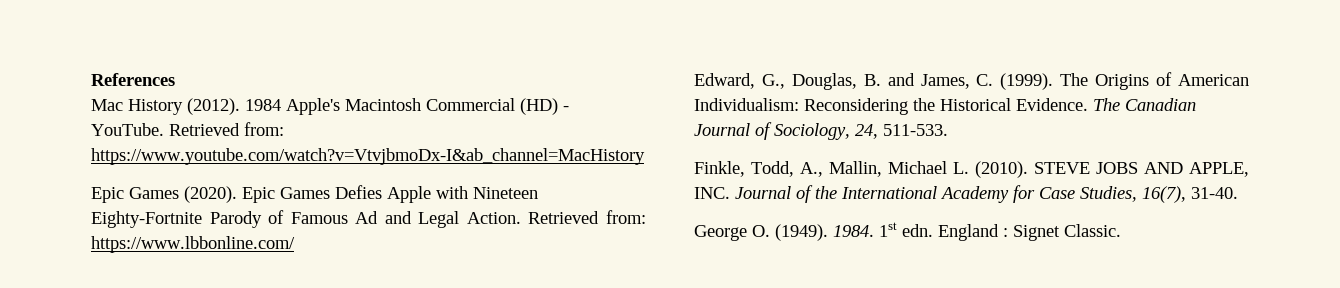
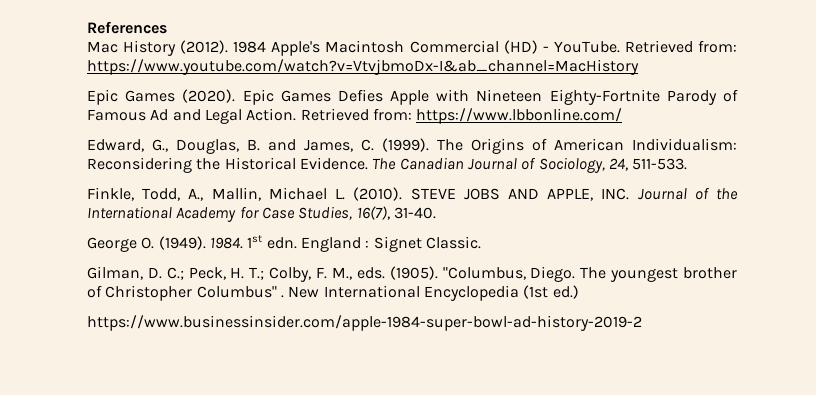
+ Gilman, D. C.; Peck, H. T.; Colby, F. M., eds. (1905). "Columbus, Diego. The youngest brother of Christopher Columbus" . New International Encyclopedia (1st ed.)
+ https://www.businessinsider.com/apple-1984-super-bowl-ad-history-2019-2

